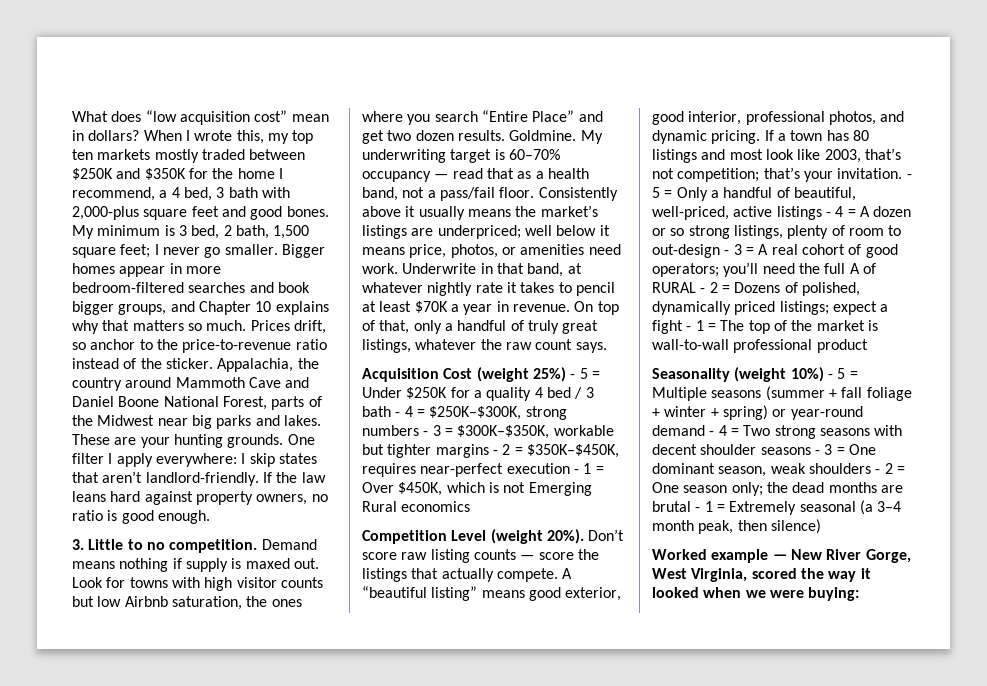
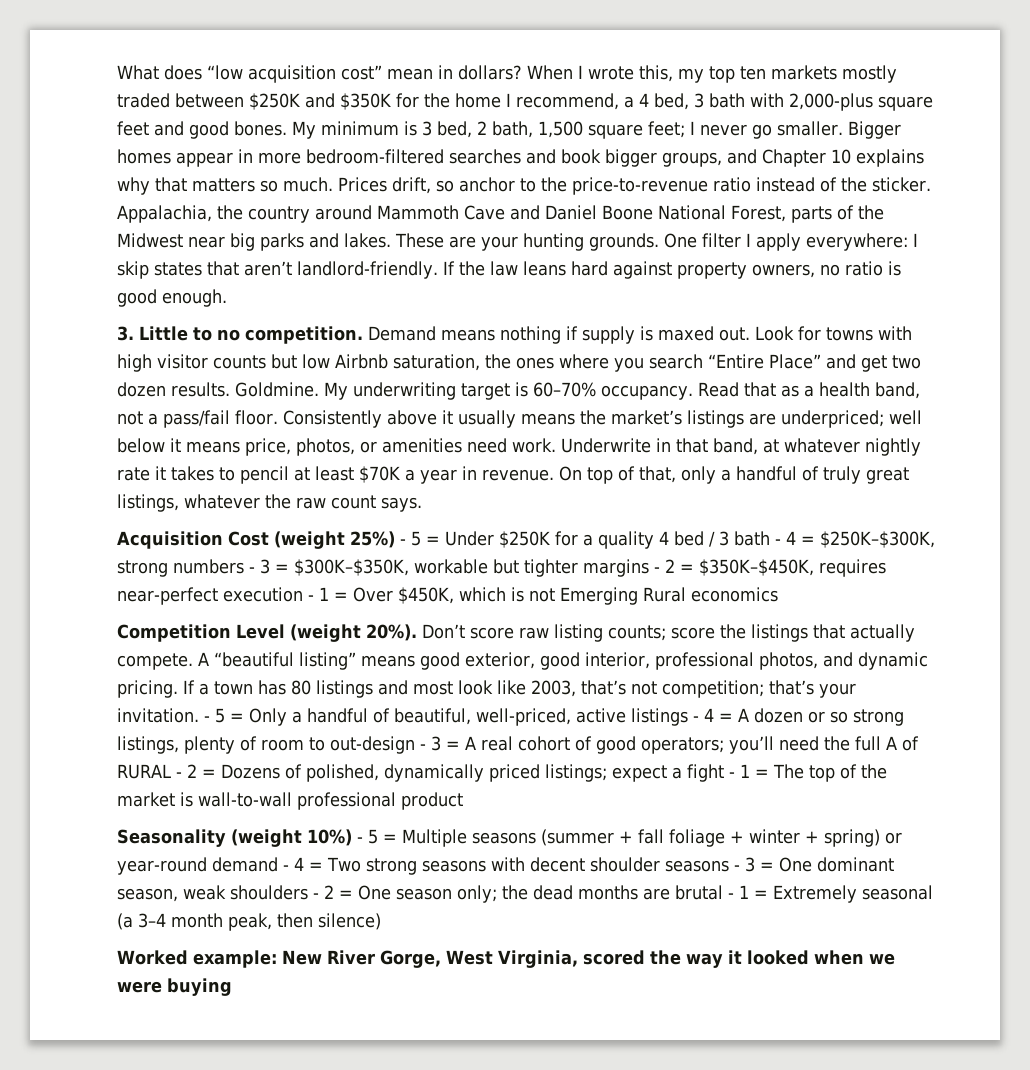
- My underwriting target is 60–70% occupancy — read that as a health band, not a pass/fail floor.
+ My underwriting target is 60–70% occupancy. Read that as a health band, not a pass/fail floor.
- Don’t score raw listing counts — score the listings that actually compete.
+ Don’t score raw listing counts; score the listings that actually compete.
- Worked example — New River Gorge, West Virginia, scored the way it looked when we were buying:
+ Worked example: New River Gorge, West Virginia, scored the way it looked when we were buying

